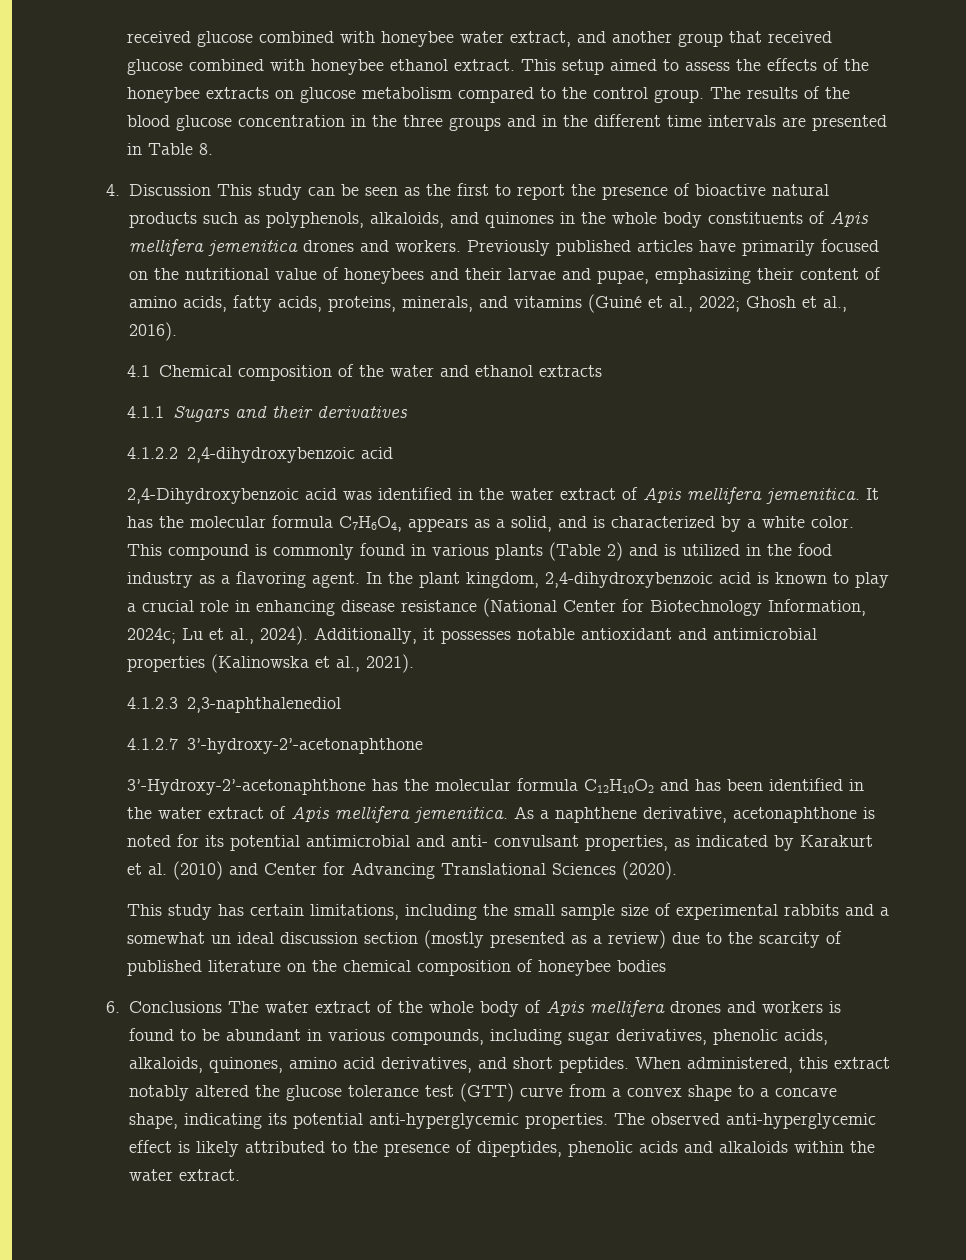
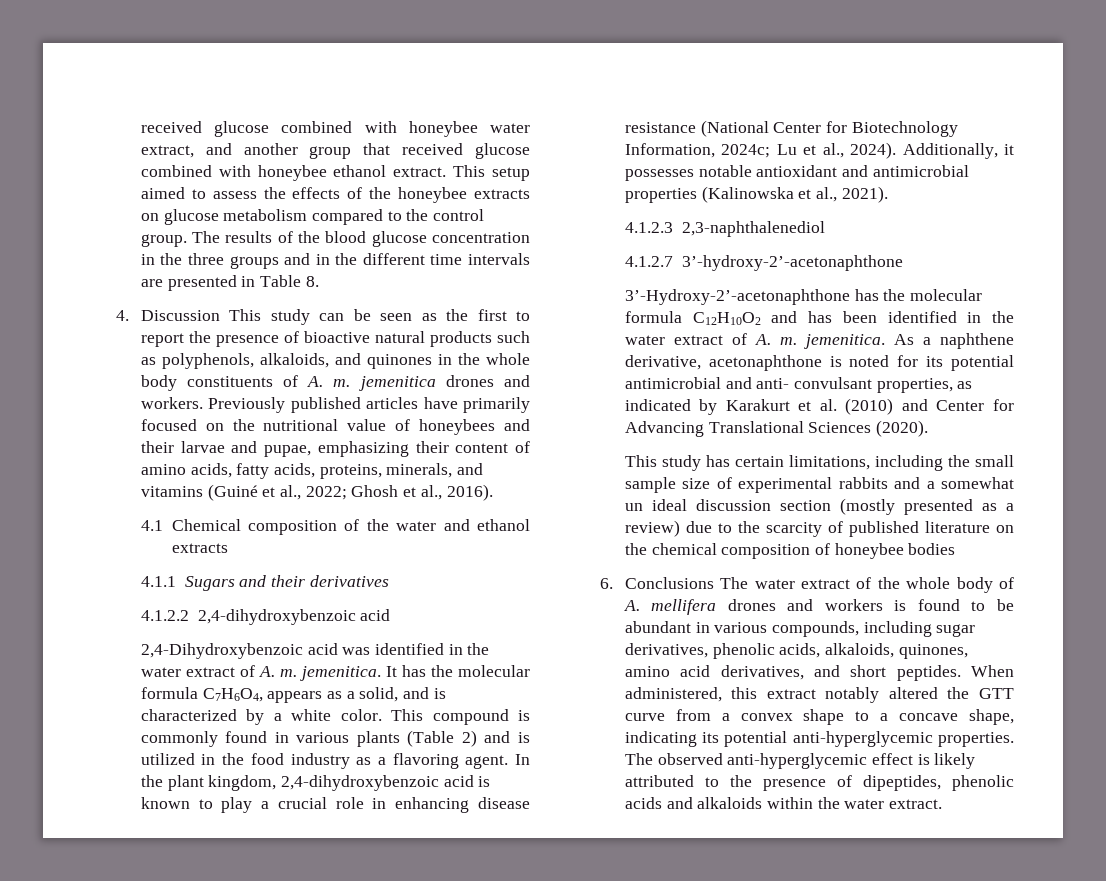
- 4. Discussion This study can be seen as the first to report the presence of bioactive natural products such as polyphenols, alkaloids, and quinones in the whole body constituents of Apis mellifera jemenitica drones and workers.
+ 4. Discussion This study can be seen as the first to report the presence of bioactive natural products such as polyphenols, alkaloids, and quinones in the whole body constituents of A. m. jemenitica drones and workers.
- 2,4-Dihydroxybenzoic acid was identified in the water extract of Apis mellifera jemenitica.
+ 2,4-Dihydroxybenzoic acid was identified in the water extract of A. m. jemenitica.
- 3’-Hydroxy-2’-acetonaphthone has the molecular formula C12H10O2 and has been identified in the water extract of Apis mellifera jemenitica.
+ 3’-Hydroxy-2’-acetonaphthone has the molecular formula C12H10O2 and has been identified in the water extract of A. m. jemenitica.
- 6. Conclusions The water extract of the whole body of Apis mellifera drones and workers is found to be abundant in various compounds, including sugar derivatives, phenolic acids, alkaloids, quinones, amino acid derivatives, and short peptides.
+ 6. Conclusions The water extract of the whole body of A. mellifera drones and workers is found to be abundant in various compounds, including sugar derivatives, phenolic acids, alkaloids, quinones, amino acid derivatives, and short peptides.
- When administered, this extract notably altered the glucose tolerance test (GTT) curve from a convex shape to a concave shape, indicating its potential anti-hyperglycemic properties.
+ When administered, this extract notably altered the GTT curve from a convex shape to a concave shape, indicating its potential anti-hyperglycemic properties.

